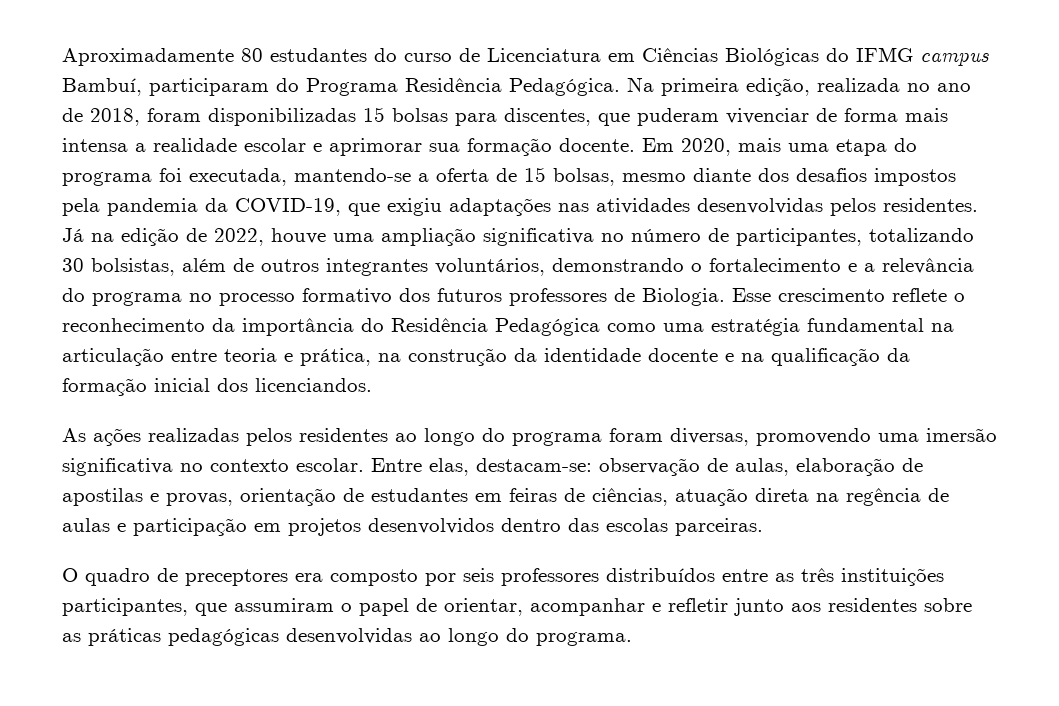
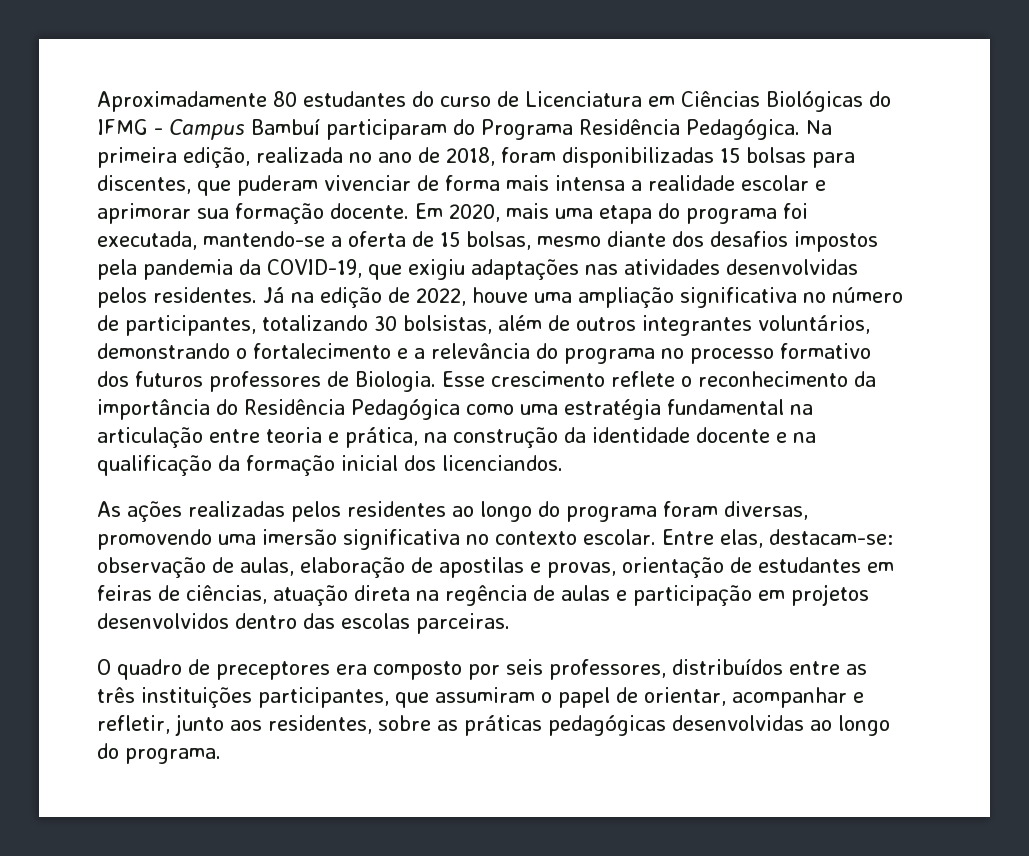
- Aproximadamente 80 estudantes do curso de Licenciatura em Ciências Biológicas do IFMG campus Bambuí, participaram do Programa Residência Pedagógica.
+ Aproximadamente 80 estudantes do curso de Licenciatura em Ciências Biológicas do IFMG - Campus Bambuí participaram do Programa Residência Pedagógica.
- O quadro de preceptores era composto por seis professores distribuídos entre as três instituições participantes, que assumiram o papel de orientar, acompanhar e refletir junto aos residentes sobre as práticas pedagógicas desenvolvidas ao longo do programa.
+ O quadro de preceptores era composto por seis professores, distribuídos entre as três instituições participantes, que assumiram o papel de orientar, acompanhar e refletir, junto aos residentes, sobre as práticas pedagógicas desenvolvidas ao longo do programa.

